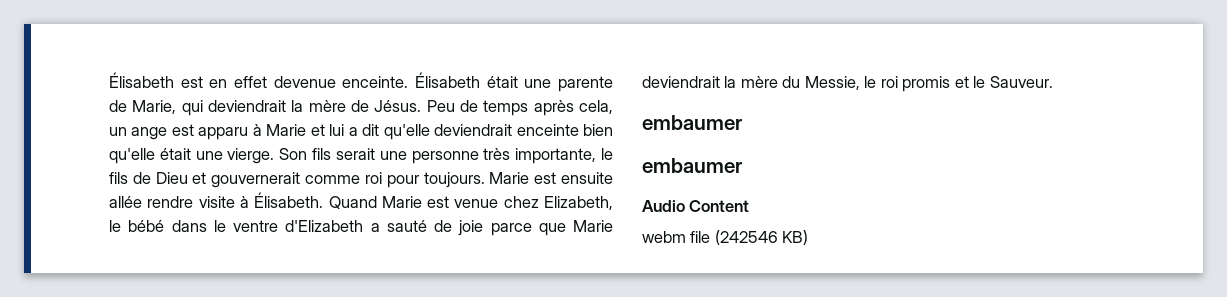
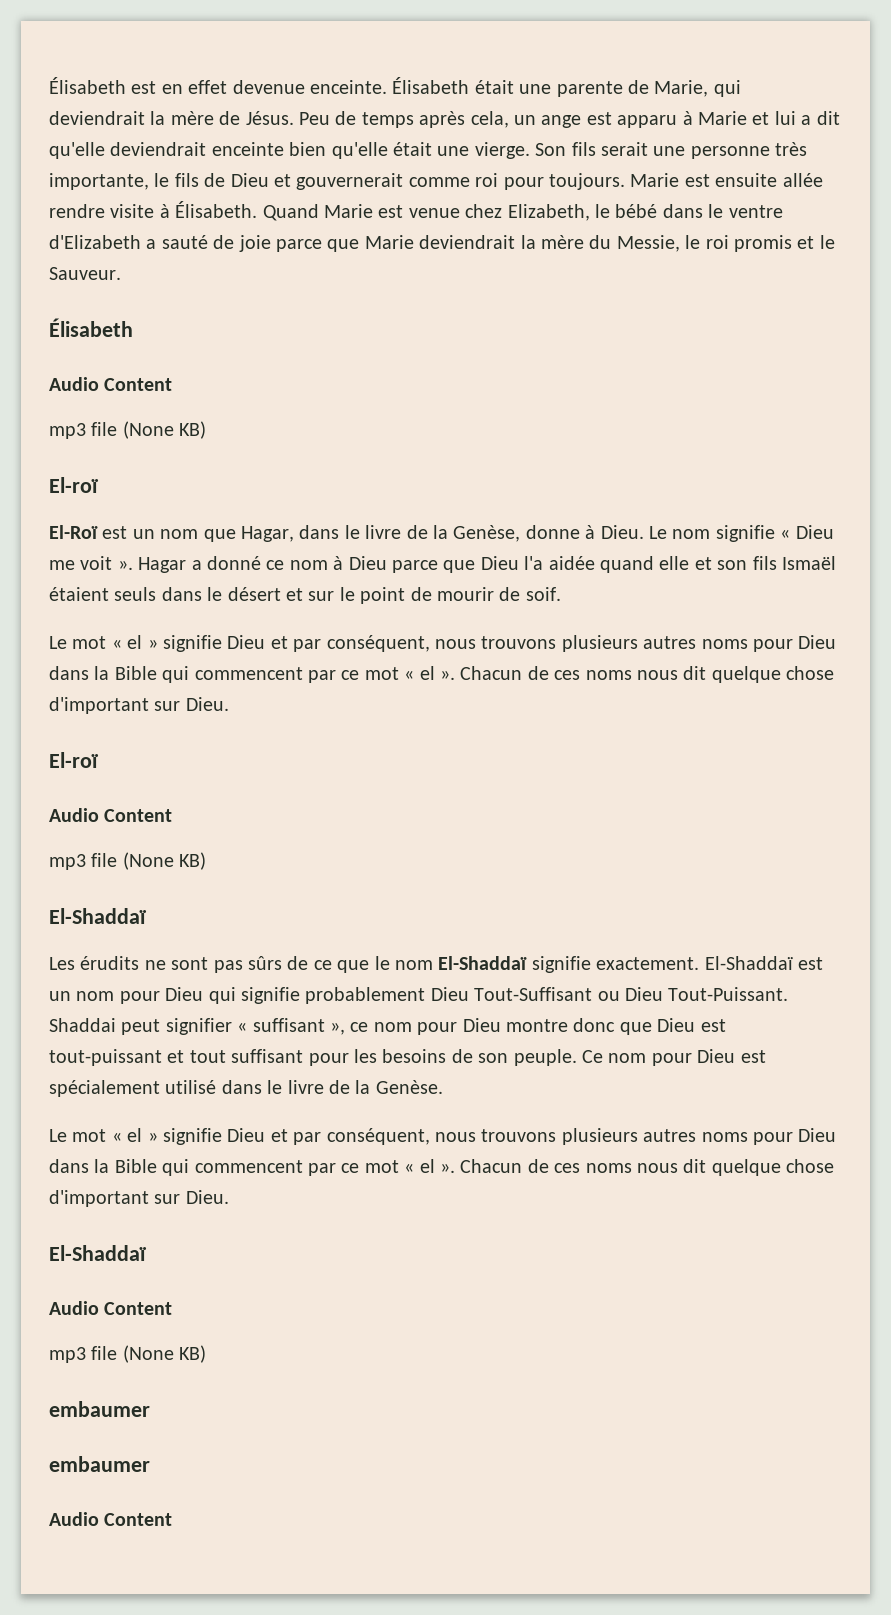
  Quand Marie est venue chez Elizabeth, le bébé dans le ventre d'Elizabeth a sauté de joie parce que Marie deviendrait la mère du Messie, le roi promis et le Sauveur.
+ Élisabeth
+ Audio Content
+ mp3 file (None KB)
+ El-roï
+ El-Roï est un nom que Hagar, dans le livre de la Genèse, donne à Dieu. Le nom signifie « Dieu me voit ». Hagar a donné ce nom à Dieu parce que Dieu l'a aidée quand elle et son fils Ismaël étaient seuls dans le désert et sur le point de mourir de soif.
+ Le mot « el » signifie Dieu et par conséquent, nous trouvons plusieurs autres noms pour Dieu dans la Bible qui commencent par ce mot « el ». Chacun de ces noms nous dit quelque chose d'important sur Dieu.
+ El-roï
+ Audio Content
+ mp3 file (None KB)
+ El-Shaddaï
+ Les érudits ne sont pas sûrs de ce que le nom El-Shaddaï signifie exactement. El-Shaddaï est un nom pour Dieu qui signifie probablement Dieu Tout-Suffisant ou Dieu Tout-Puissant. Shaddai peut signifier « suffisant », ce nom pour Dieu montre donc que Dieu est tout-puissant et tout suffisant pour les besoins de son peuple. Ce nom pour Dieu est spécialement utilisé dans le livre de la Genèse.
+ Le mot « el » signifie Dieu et par conséquent, nous trouvons plusieurs autres noms pour Dieu dans la Bible qui commencent par ce mot « el ». Chacun de ces noms nous dit quelque chose d'important sur Dieu.
+ El-Shaddaï
+ Audio Content
+ mp3 file (None KB)
- webm file (242546 KB)

